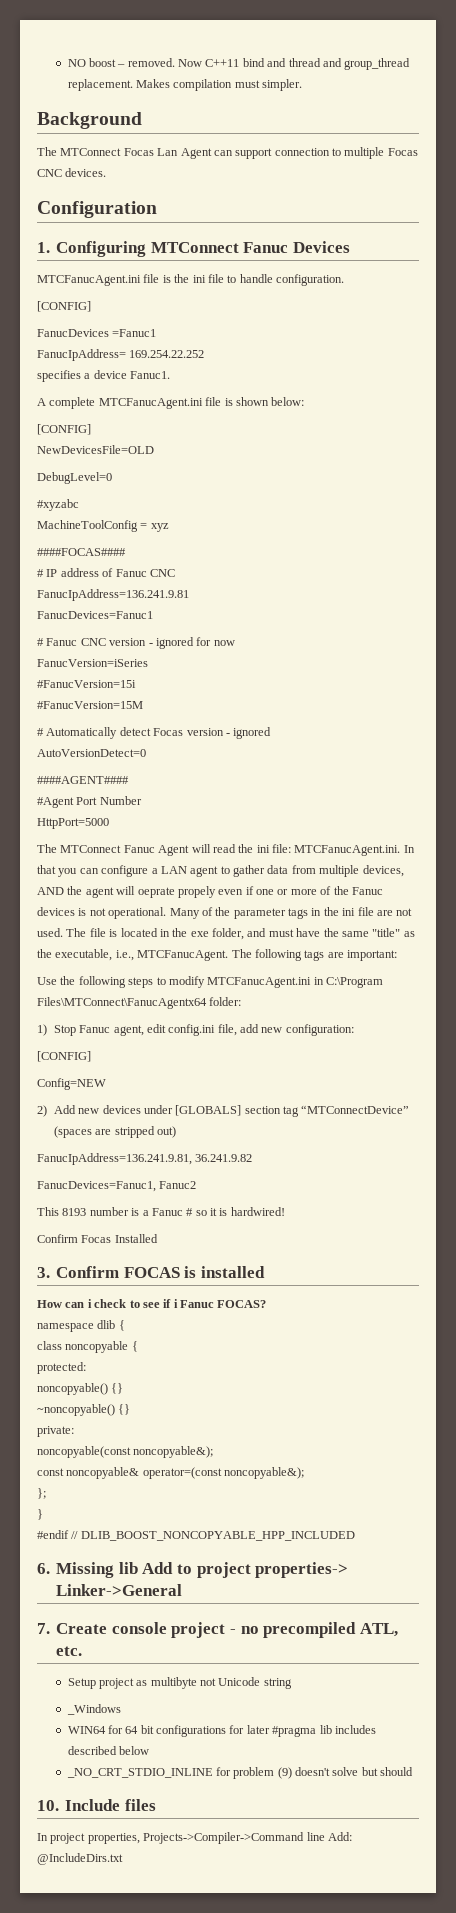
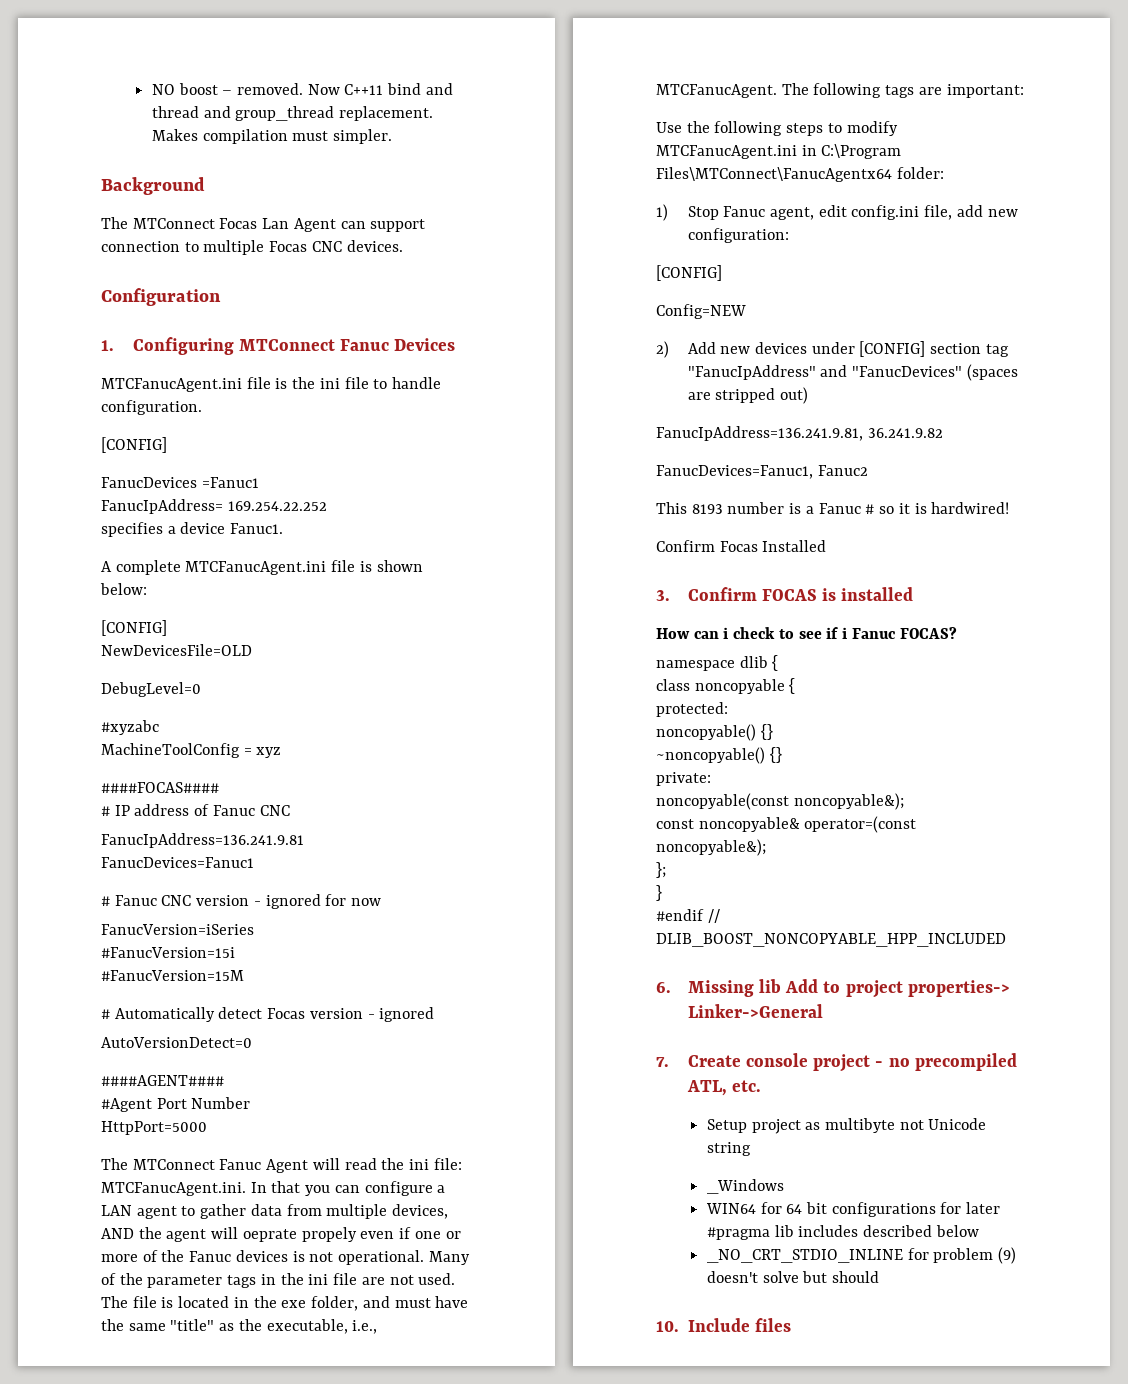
- 2) Add new devices under [GLOBALS] section tag “MTConnectDevice” (spaces are stripped out)
+ 2) Add new devices under [CONFIG] section tag "FanucIpAddress" and "FanucDevices" (spaces are stripped out)
- In project properties, Projects->Compiler->Command line Add: @IncludeDirs.txt

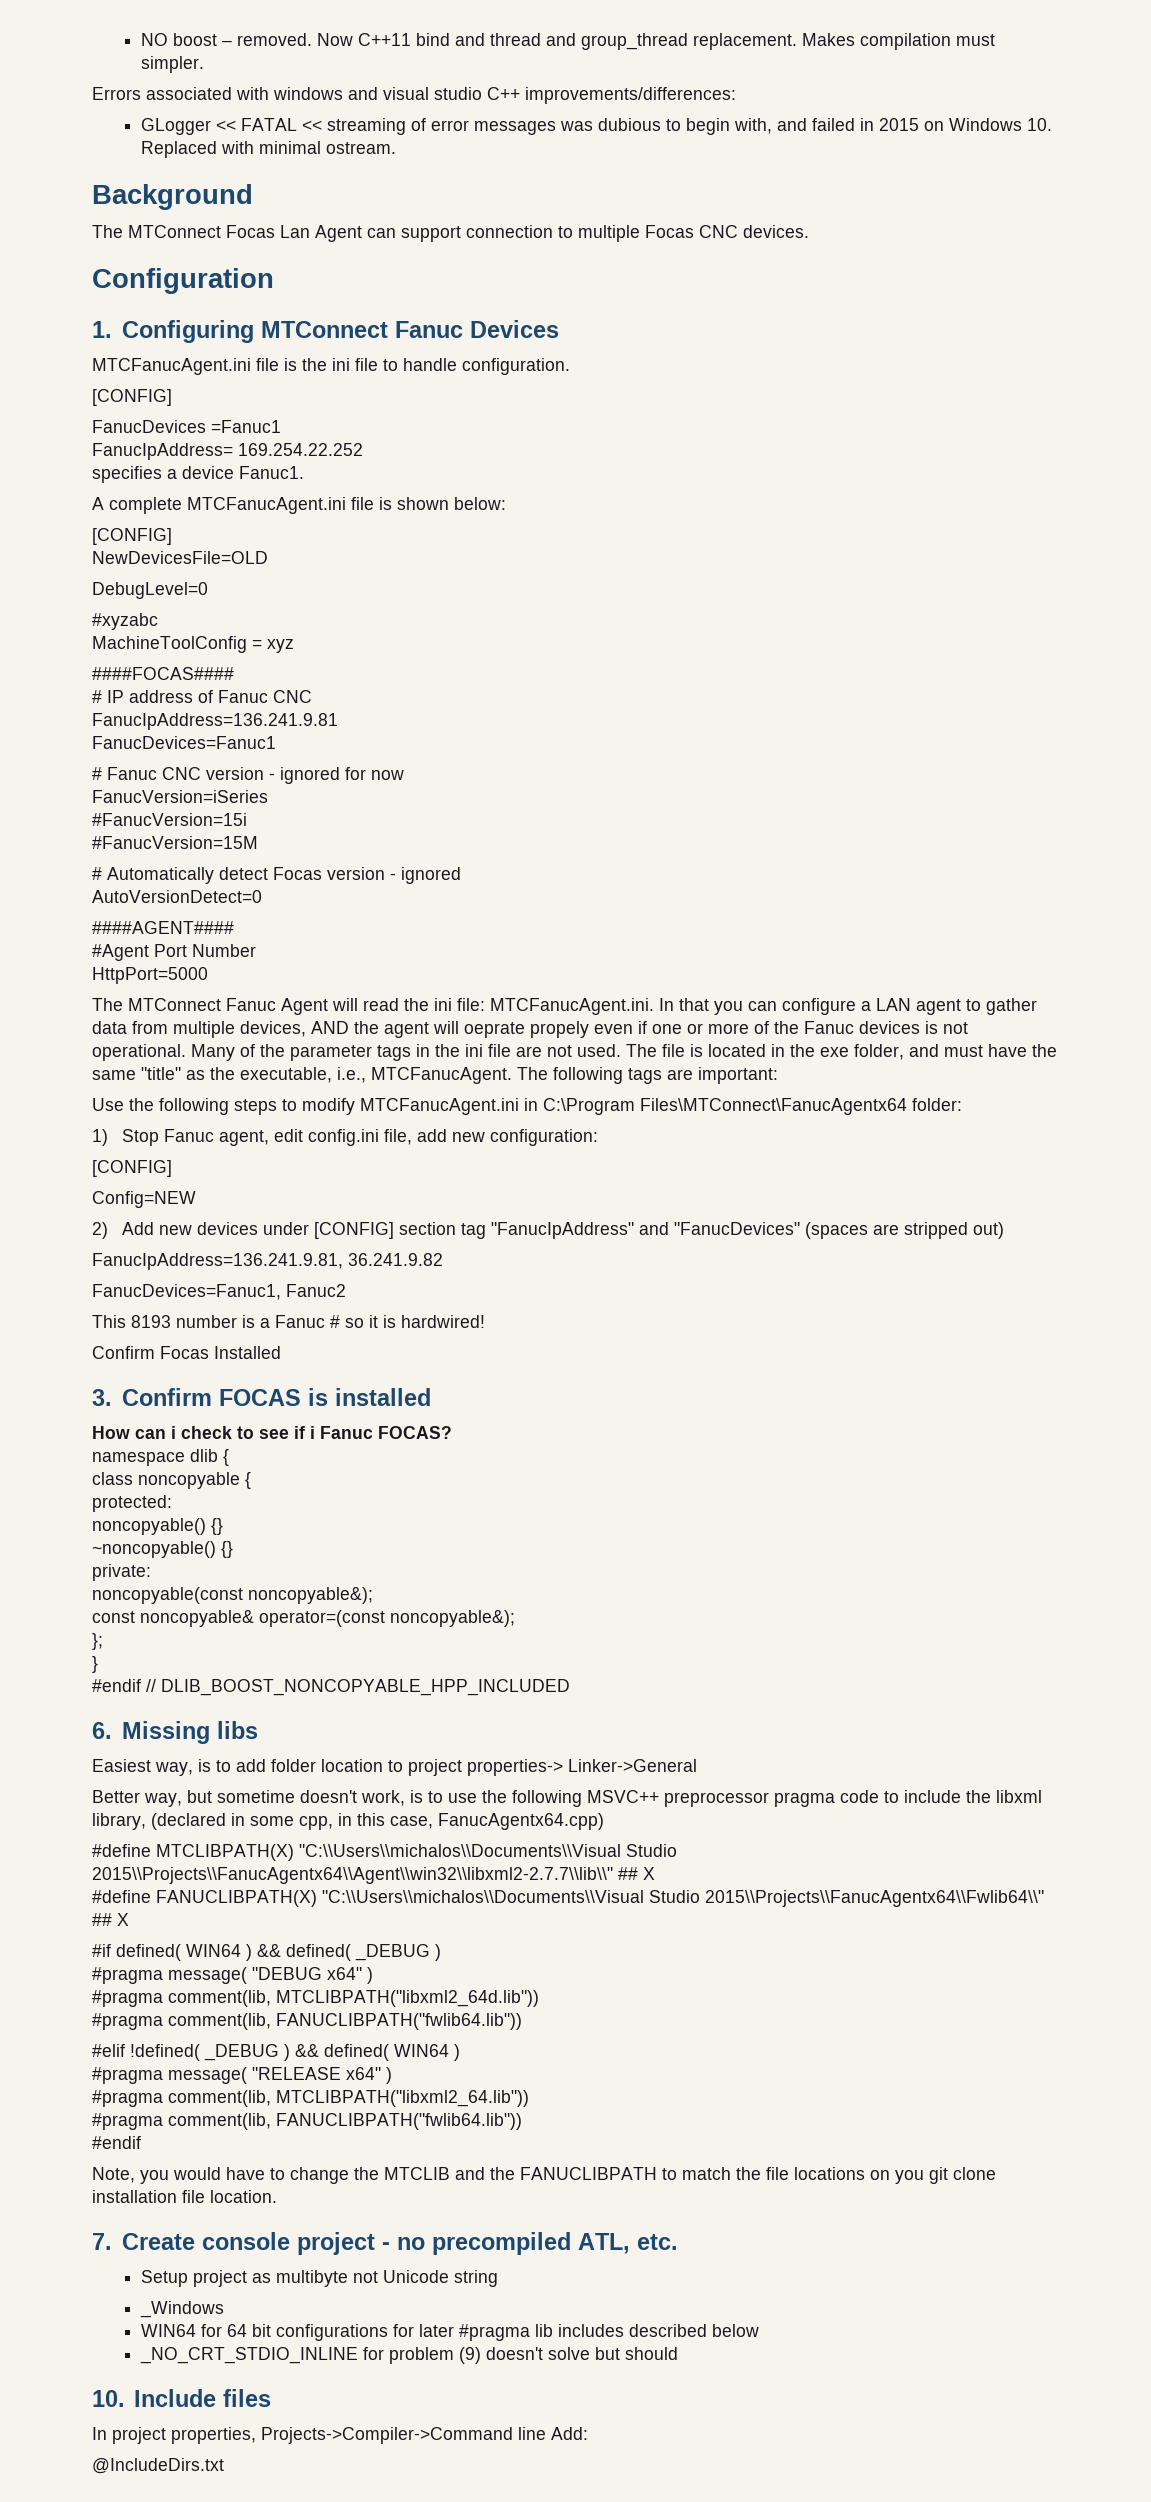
+ Errors associated with windows and visual studio C++ improvements/differences:
+ GLogger << FATAL << streaming of error messages was dubious to begin with, and failed in 2015 on Windows 10. Replaced with minimal ostream.
- 6. Missing lib Add to project properties-> Linker->General
+ 6. Missing libs
+ Easiest way, is to add folder location to project properties-> Linker->General
+ Better way, but sometime doesn't work, is to use the following MSVC++ preprocessor pragma code to include the libxml library, (declared in some cpp, in this case, FanucAgentx64.cpp)
+ #define MTCLIBPATH(X) "C:\\Users\\michalos\\Documents\\Visual Studio 2015\\Projects\\FanucAgentx64\\Agent\\win32\\libxml2-2.7.7\\lib\\" ## X
+ #define FANUCLIBPATH(X) "C:\\Users\\michalos\\Documents\\Visual Studio 2015\\Projects\\FanucAgentx64\\Fwlib64\\" ## X
+ #if defined( WIN64 ) && defined( _DEBUG )
+ #pragma message( "DEBUG x64" )
+ #pragma comment(lib, MTCLIBPATH("libxml2_64d.lib"))
+ #pragma comment(lib, FANUCLIBPATH("fwlib64.lib"))
+ #elif !defined( _DEBUG ) && defined( WIN64 )
+ #pragma message( "RELEASE x64" )
+ #pragma comment(lib, MTCLIBPATH("libxml2_64.lib"))
+ #pragma comment(lib, FANUCLIBPATH("fwlib64.lib"))
+ #endif
+ Note, you would have to change the MTCLIB and the FANUCLIBPATH to match the file locations on you git clone installation file location.
+ In project properties, Projects->Compiler->Command line Add:
+ @IncludeDirs.txt

